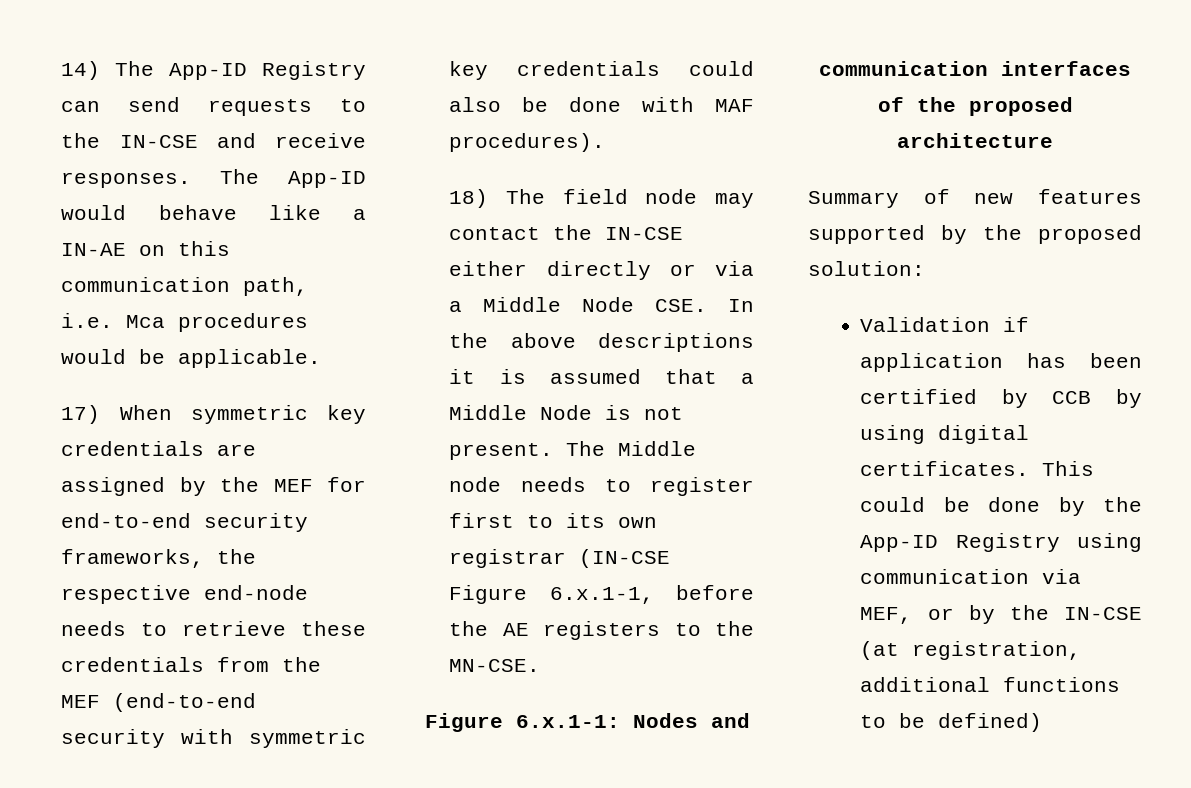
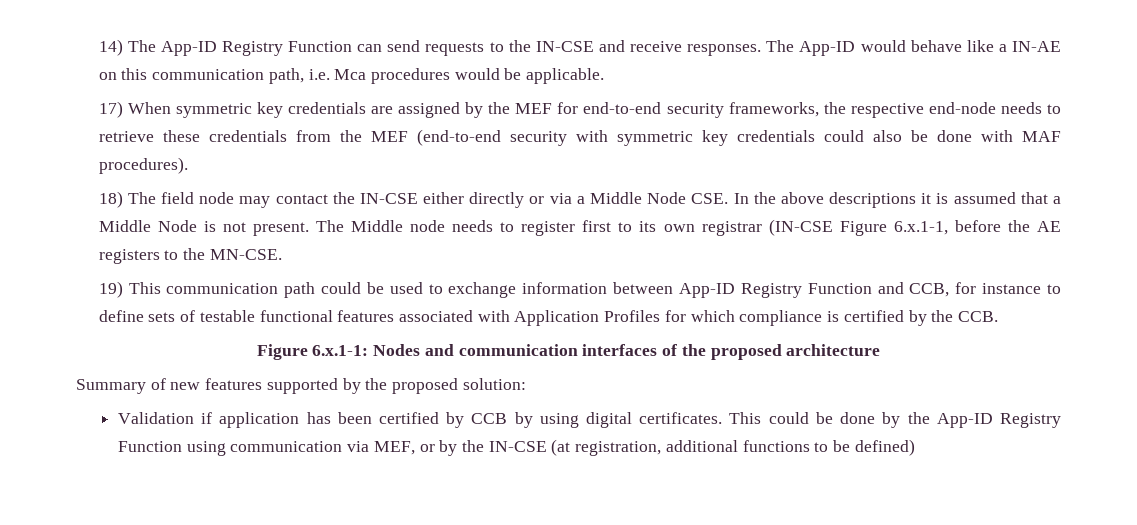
- 14) The App-ID Registry can send requests to the IN-CSE and receive responses.
+ 14) The App-ID Registry Function can send requests to the IN-CSE and receive responses.
+ 19) This communication path could be used to exchange information between App-ID Registry Function and CCB, for instance to define sets of testable functional features associated with Application Profiles for which compliance is certified by the CCB.
- This could be done by the App-ID Registry using communication via MEF, or by the IN-CSE (at registration, additional functions to be defined)
+ This could be done by the App-ID Registry Function using communication via MEF, or by the IN-CSE (at registration, additional functions to be defined)

